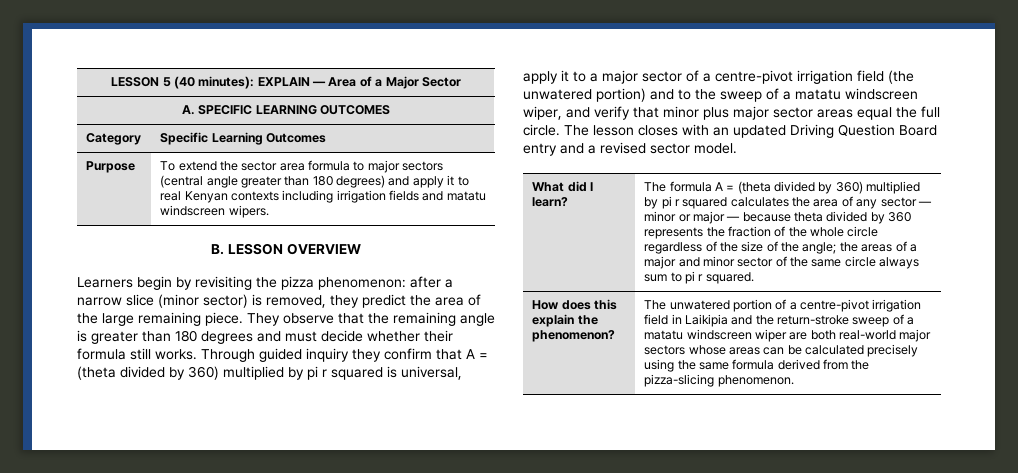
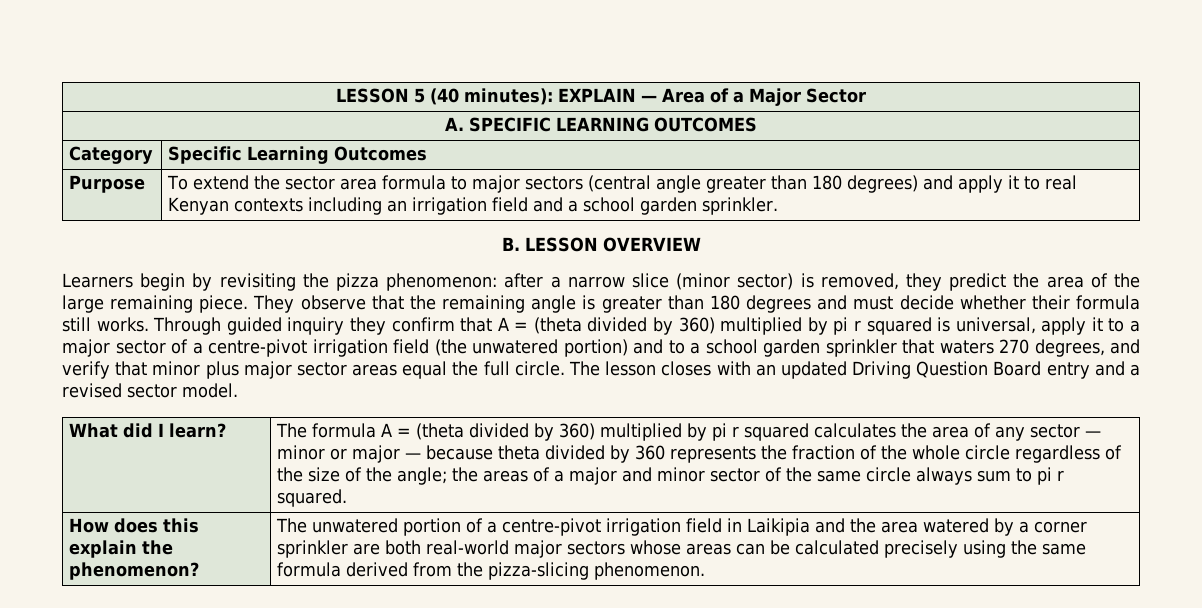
- Purpose | To extend the sector area formula to major sectors (central angle greater than 180 degrees) and apply it to real Kenyan contexts including irrigation fields and matatu windscreen wipers.
+ Purpose | To extend the sector area formula to major sectors (central angle greater than 180 degrees) and apply it to real Kenyan contexts including an irrigation field and a school garden sprinkler.
- Through guided inquiry they confirm that A = (theta divided by 360) multiplied by pi r squared is universal, apply it to a major sector of a centre-pivot irrigation field (the unwatered portion) and to the sweep of a matatu windscreen wiper, and verify that minor plus major sector areas equal the full circle.
+ Through guided inquiry they confirm that A = (theta divided by 360) multiplied by pi r squared is universal, apply it to a major sector of a centre-pivot irrigation field (the unwatered portion) and to a school garden sprinkler that waters 270 degrees, and verify that minor plus major sector areas equal the full circle.
- The unwatered portion of a centre-pivot irrigation field in Laikipia and the return-stroke sweep of a matatu windscreen wiper are both real-world major sectors whose areas can be calculated precisely using the same formula derived from the pizza-slicing phenomenon.
+ The unwatered portion of a centre-pivot irrigation field in Laikipia and the area watered by a corner sprinkler are both real-world major sectors whose areas can be calculated precisely using the same formula derived from the pizza-slicing phenomenon.

